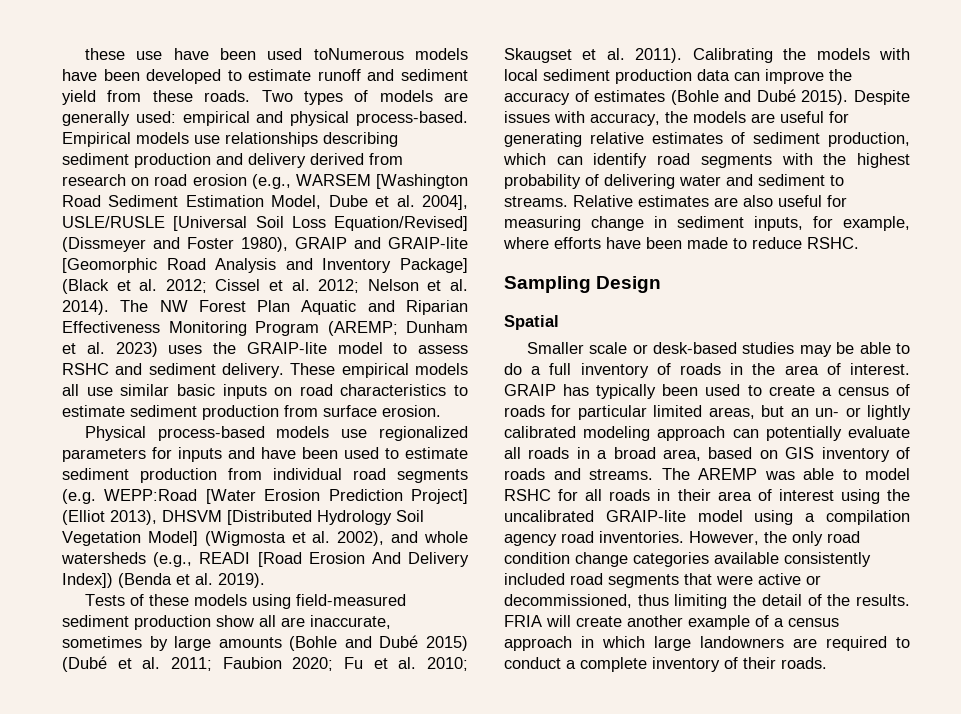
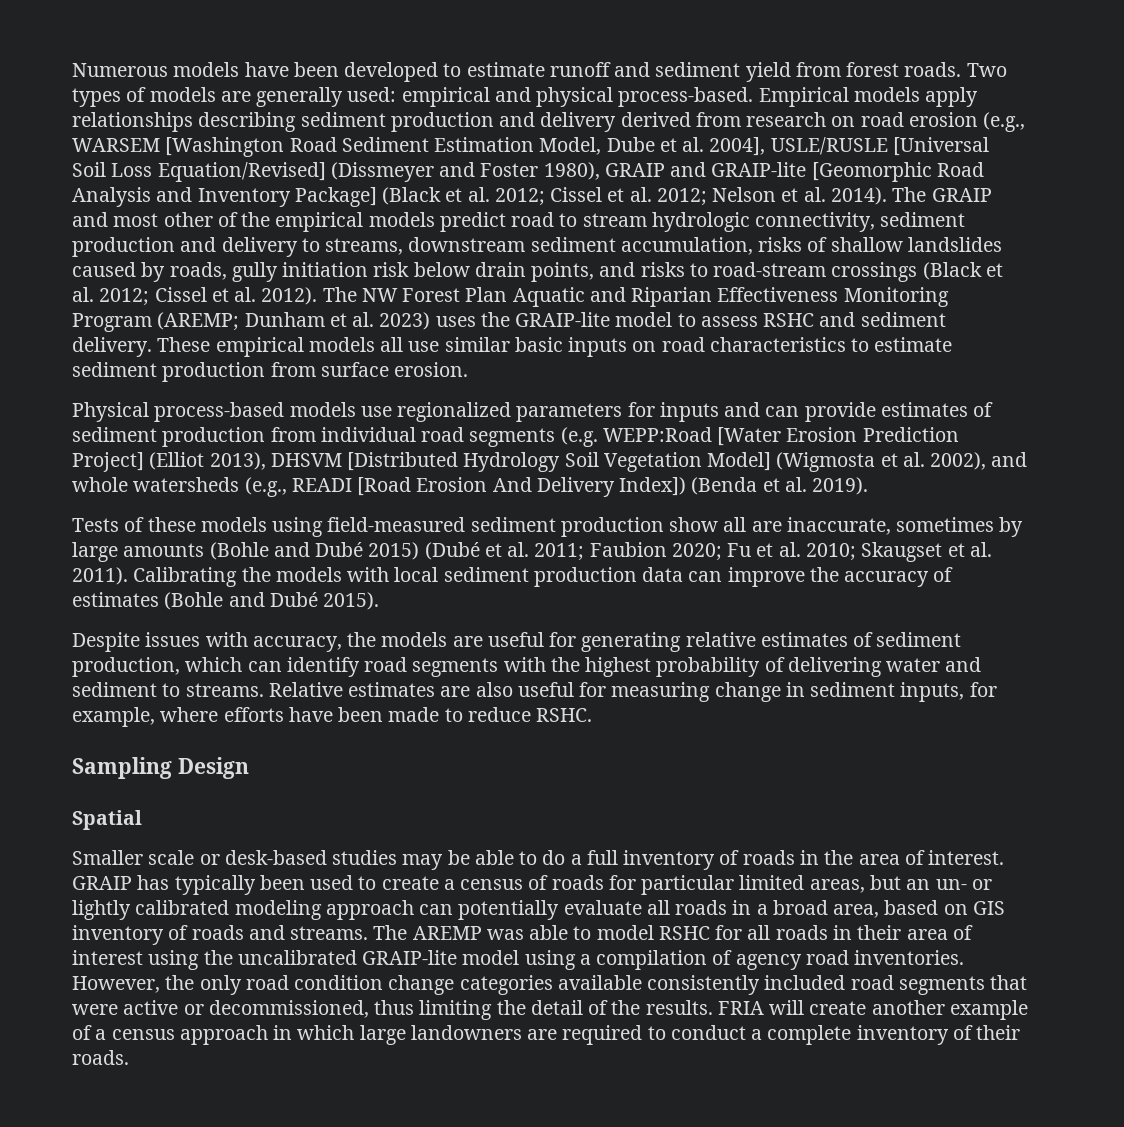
- these use have been used toNumerous models have been developed to estimate runoff and sediment yield from these roads.
+ Numerous models have been developed to estimate runoff and sediment yield from forest roads.
- Empirical models use relationships describing sediment production and delivery derived from research on road erosion (e.g., WARSEM [Washington Road Sediment Estimation Model, Dube et al. 2004], USLE/RUSLE [Universal Soil Loss Equation/Revised] (Dissmeyer and Foster 1980), GRAIP and GRAIP-lite [Geomorphic Road Analysis and Inventory Package] (Black et al. 2012; Cissel et al. 2012; Nelson et al. 2014).
+ Empirical models apply relationships describing sediment production and delivery derived from research on road erosion (e.g., WARSEM [Washington Road Sediment Estimation Model, Dube et al. 2004], USLE/RUSLE [Universal Soil Loss Equation/Revised] (Dissmeyer and Foster 1980), GRAIP and GRAIP-lite [Geomorphic Road Analysis and Inventory Package] (Black et al. 2012; Cissel et al. 2012; Nelson et al. 2014).
- The NW Forest Plan Aquatic and Riparian Effectiveness Monitoring Program (AREMP; Dunham et al. 2023) uses the GRAIP-lite model to assess RSHC and sediment delivery.
+ The GRAIP and most other of the empirical models predict road to stream hydrologic connectivity, sediment production and delivery to streams, downstream sediment accumulation, risks of shallow landslides caused by roads, gully initiation risk below drain points, and risks to road-stream crossings (Black et al. 2012; Cissel et al. 2012). The NW Forest Plan Aquatic and Riparian Effectiveness Monitoring Program (AREMP; Dunham et al. 2023) uses the GRAIP-lite model to assess RSHC and sediment delivery.
- Physical process-based models use regionalized parameters for inputs and have been used to estimate sediment production from individual road segments (e.g. WEPP:Road [Water Erosion Prediction Project] (Elliot 2013), DHSVM [Distributed Hydrology Soil Vegetation Model] (Wigmosta et al. 2002), and whole watersheds (e.g., READI [Road Erosion And Delivery Index]) (Benda et al. 2019).
+ Physical process-based models use regionalized parameters for inputs and can provide estimates of sediment production from individual road segments (e.g. WEPP:Road [Water Erosion Prediction Project] (Elliot 2013), DHSVM [Distributed Hydrology Soil Vegetation Model] (Wigmosta et al. 2002), and whole watersheds (e.g., READI [Road Erosion And Delivery Index]) (Benda et al. 2019).
- Calibrating the models with local sediment production data can improve the accuracy of estimates (Bohle and Dubé 2015). Despite issues with accuracy, the models are useful for generating relative estimates of sediment production, which can identify road segments with the highest probability of delivering water and sediment to streams.
+ Calibrating the models with local sediment production data can improve the accuracy of estimates (Bohle and Dubé 2015).
+ Despite issues with accuracy, the models are useful for generating relative estimates of sediment production, which can identify road segments with the highest probability of delivering water and sediment to streams.
- The AREMP was able to model RSHC for all roads in their area of interest using the uncalibrated GRAIP-lite model using a compilation agency road inventories.
+ The AREMP was able to model RSHC for all roads in their area of interest using the uncalibrated GRAIP-lite model using a compilation of agency road inventories.

